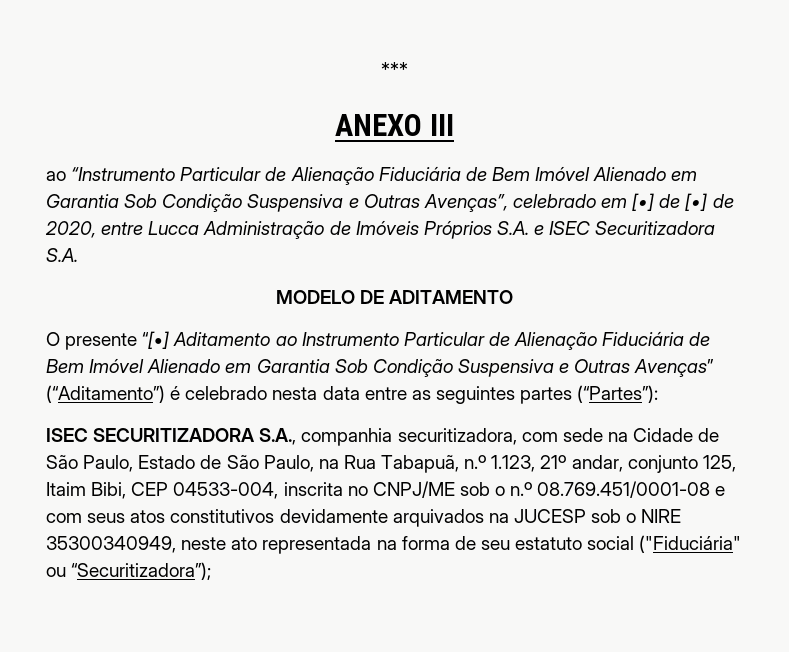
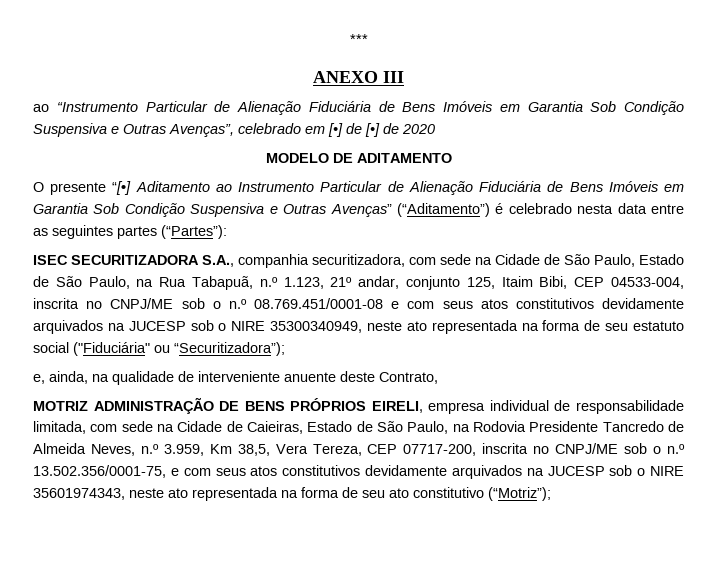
- ao “Instrumento Particular de Alienação Fiduciária de Bem Imóvel Alienado em Garantia Sob Condição Suspensiva e Outras Avenças”, celebrado em [•] de [•] de 2020, entre Lucca Administração de Imóveis Próprios S.A. e ISEC Securitizadora S.A.
+ ao “Instrumento Particular de Alienação Fiduciária de Bens Imóveis em Garantia Sob Condição Suspensiva e Outras Avenças”, celebrado em [•] de [•] de 2020
- O presente “[•] Aditamento ao Instrumento Particular de Alienação Fiduciária de Bem Imóvel Alienado em Garantia Sob Condição Suspensiva e Outras Avenças” (“Aditamento”) é celebrado nesta data entre as seguintes partes (“Partes”):
+ O presente “[•] Aditamento ao Instrumento Particular de Alienação Fiduciária de Bens Imóveis em Garantia Sob Condição Suspensiva e Outras Avenças” (“Aditamento”) é celebrado nesta data entre as seguintes partes (“Partes”):
+ e, ainda, na qualidade de interveniente anuente deste Contrato,
+ MOTRIZ ADMINISTRAÇÃO DE BENS PRÓPRIOS EIRELI, empresa individual de responsabilidade limitada, com sede na Cidade de Caieiras, Estado de São Paulo, na Rodovia Presidente Tancredo de Almeida Neves, n.º 3.959, Km 38,5, Vera Tereza, CEP 07717-200, inscrita no CNPJ/ME sob o n.º 13.502.356/0001-75, e com seus atos constitutivos devidamente arquivados na JUCESP sob o NIRE 35601974343, neste ato representada na forma de seu ato constitutivo (“Motriz”);

